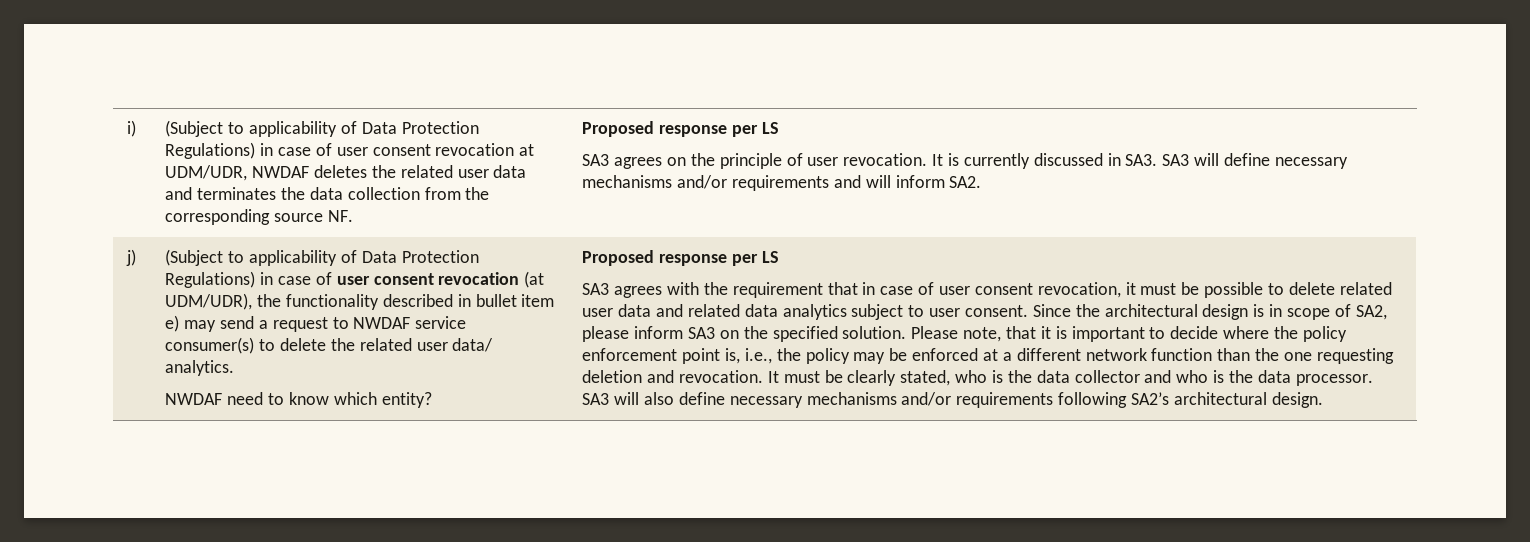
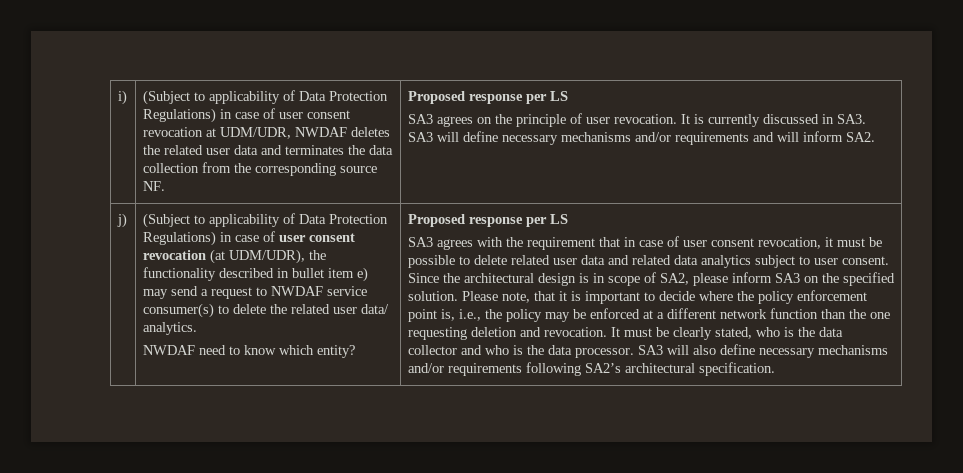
- SA3 will also define necessary mechanisms and/or requirements following SA2’s architectural design.
+ SA3 will also define necessary mechanisms and/or requirements following SA2’s architectural specification.

